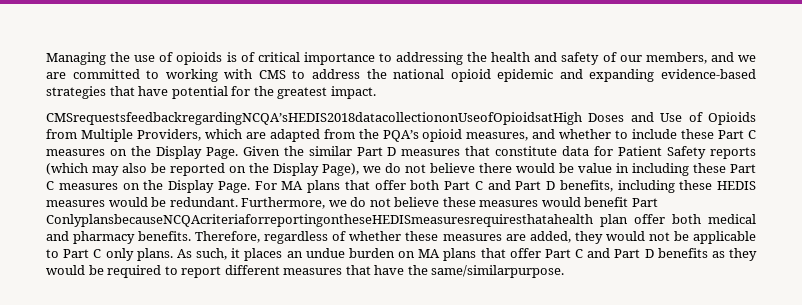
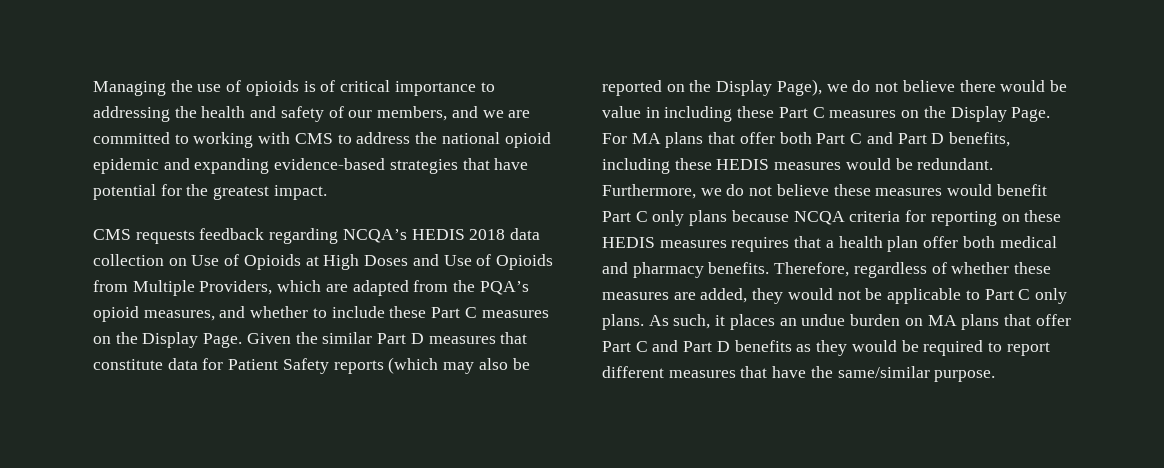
- CMSrequestsfeedbackregardingNCQA’sHEDIS2018datacollectiononUseofOpioidsatHigh Doses and Use of Opioids from Multiple Providers, which are adapted from the PQA’s opioid measures, and whether to include these Part C measures on the Display Page.
+ CMS requests feedback regarding NCQA’s HEDIS 2018 data collection on Use of Opioids at High Doses and Use of Opioids from Multiple Providers, which are adapted from the PQA’s opioid measures, and whether to include these Part C measures on the Display Page.
- Furthermore, we do not believe these measures would benefit Part ConlyplansbecauseNCQAcriteriaforreportingontheseHEDISmeasuresrequiresthatahealth plan offer both medical and pharmacy benefits.
+ Furthermore, we do not believe these measures would benefit Part C only plans because NCQA criteria for reporting on these HEDIS measures requires that a health plan offer both medical and pharmacy benefits.
- As such, it places an undue burden on MA plans that offer Part C and Part D benefits as they would be required to report different measures that have the same/similarpurpose.
+ As such, it places an undue burden on MA plans that offer Part C and Part D benefits as they would be required to report different measures that have the same/similar purpose.

